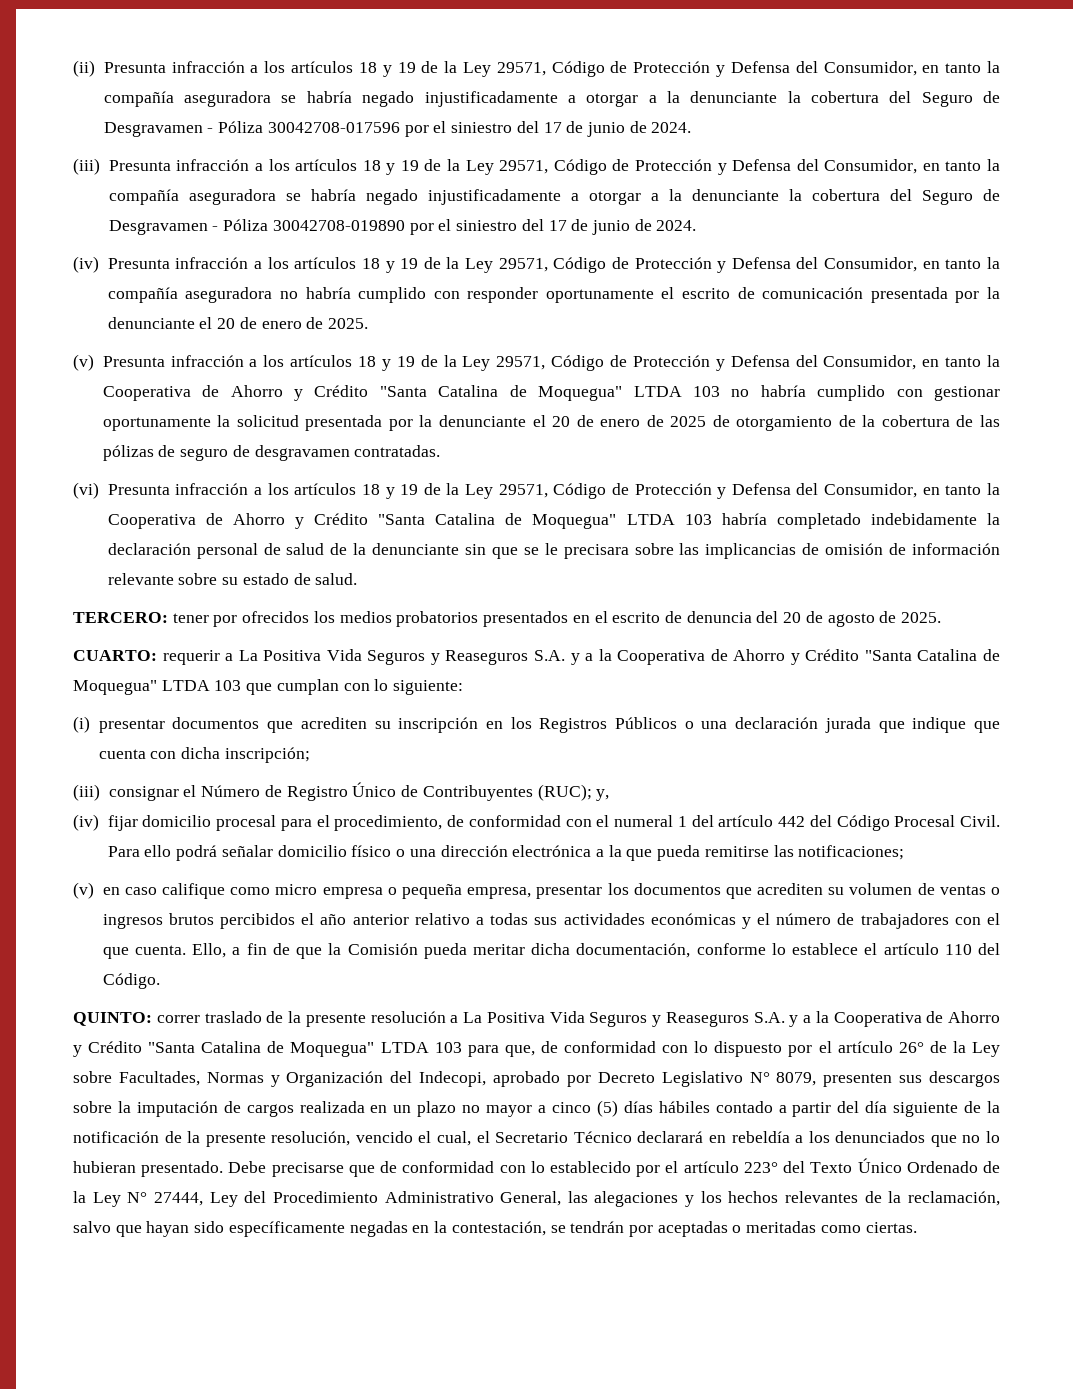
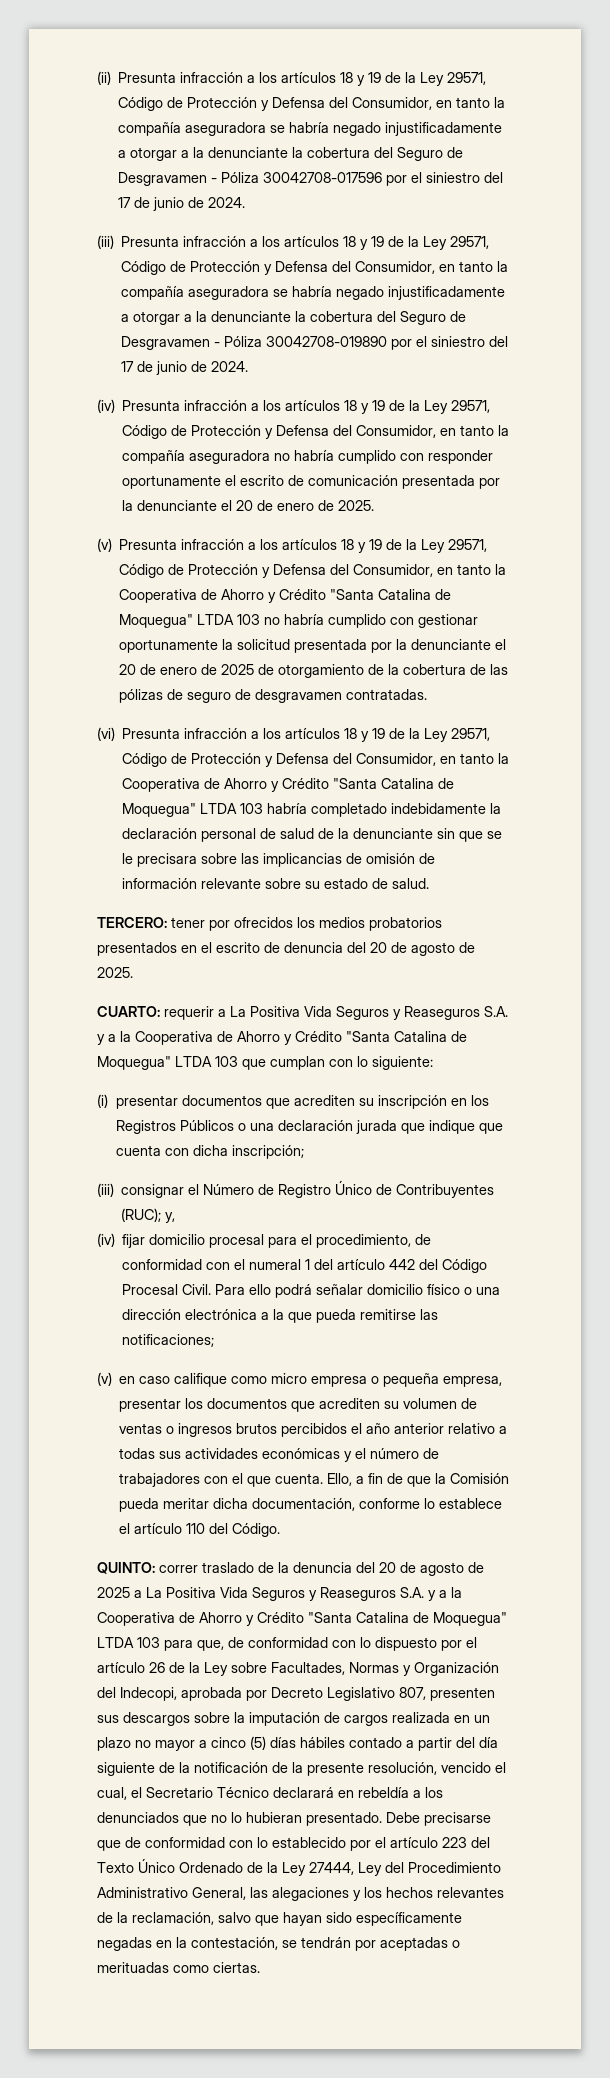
- correr traslado de la presente resolución a La Positiva Vida Seguros y Reaseguros S.A. y a la Cooperativa de Ahorro y Crédito "Santa Catalina de Moquegua" LTDA 103 para que, de conformidad con lo dispuesto por el artículo 26° de la Ley sobre Facultades, Normas y Organización del Indecopi, aprobado por Decreto Legislativo N° 8079, presenten sus descargos sobre la imputación de cargos realizada en un plazo no mayor a cinco (5) días hábiles contado a partir del día siguiente de la notificación de la presente resolución, vencido el cual, el Secretario Técnico declarará en rebeldía a los denunciados que no lo hubieran presentado.
+ correr traslado de la denuncia del 20 de agosto de 2025 a La Positiva Vida Seguros y Reaseguros S.A. y a la Cooperativa de Ahorro y Crédito "Santa Catalina de Moquegua" LTDA 103 para que, de conformidad con lo dispuesto por el artículo 26 de la Ley sobre Facultades, Normas y Organización del Indecopi, aprobada por Decreto Legislativo 807, presenten sus descargos sobre la imputación de cargos realizada en un plazo no mayor a cinco (5) días hábiles contado a partir del día siguiente de la notificación de la presente resolución, vencido el cual, el Secretario Técnico declarará en rebeldía a los denunciados que no lo hubieran presentado.
- Debe precisarse que de conformidad con lo establecido por el artículo 223° del Texto Único Ordenado de la Ley N° 27444, Ley del Procedimiento Administrativo General, las alegaciones y los hechos relevantes de la reclamación, salvo que hayan sido específicamente negadas en la contestación, se tendrán por aceptadas o meritadas como ciertas.
+ Debe precisarse que de conformidad con lo establecido por el artículo 223 del Texto Único Ordenado de la Ley 27444, Ley del Procedimiento Administrativo General, las alegaciones y los hechos relevantes de la reclamación, salvo que hayan sido específicamente negadas en la contestación, se tendrán por aceptadas o merituadas como ciertas.

